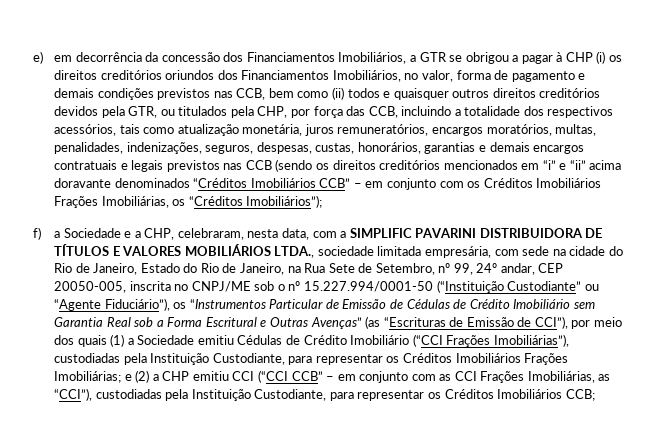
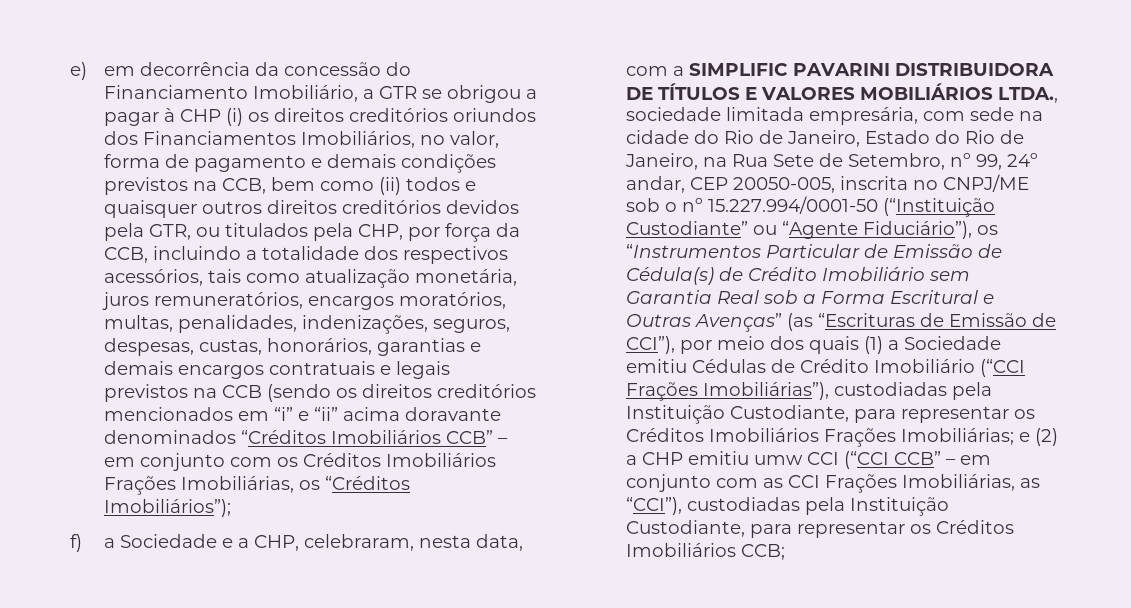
- e) em decorrência da concessão dos Financiamentos Imobiliários, a GTR se obrigou a pagar à CHP (i) os direitos creditórios oriundos dos Financiamentos Imobiliários, no valor, forma de pagamento e demais condições previstos nas CCB, bem como (ii) todos e quaisquer outros direitos creditórios devidos pela GTR, ou titulados pela CHP, por força das CCB, incluindo a totalidade dos respectivos acessórios, tais como atualização monetária, juros remuneratórios, encargos moratórios, multas, penalidades, indenizações, seguros, despesas, custas, honorários, garantias e demais encargos contratuais e legais previstos nas CCB (sendo os direitos creditórios mencionados em “i” e “ii” acima doravante denominados “Créditos Imobiliários CCB” – em conjunto com os Créditos Imobiliários Frações Imobiliárias, os “Créditos Imobiliários”);
+ e) em decorrência da concessão do Financiamento Imobiliário, a GTR se obrigou a pagar à CHP (i) os direitos creditórios oriundos dos Financiamentos Imobiliários, no valor, forma de pagamento e demais condições previstos na CCB, bem como (ii) todos e quaisquer outros direitos creditórios devidos pela GTR, ou titulados pela CHP, por força da CCB, incluindo a totalidade dos respectivos acessórios, tais como atualização monetária, juros remuneratórios, encargos moratórios, multas, penalidades, indenizações, seguros, despesas, custas, honorários, garantias e demais encargos contratuais e legais previstos na CCB (sendo os direitos creditórios mencionados em “i” e “ii” acima doravante denominados “Créditos Imobiliários CCB” – em conjunto com os Créditos Imobiliários Frações Imobiliárias, os “Créditos Imobiliários”);
- f) a Sociedade e a CHP, celebraram, nesta data, com a SIMPLIFIC PAVARINI DISTRIBUIDORA DE TÍTULOS E VALORES MOBILIÁRIOS LTDA., sociedade limitada empresária, com sede na cidade do Rio de Janeiro, Estado do Rio de Janeiro, na Rua Sete de Setembro, nº 99, 24º andar, CEP 20050-005, inscrita no CNPJ/ME sob o nº 15.227.994/0001-50 (“Instituição Custodiante” ou “Agente Fiduciário”), os “Instrumentos Particular de Emissão de Cédulas de Crédito Imobiliário sem Garantia Real sob a Forma Escritural e Outras Avenças” (as “Escrituras de Emissão de CCI”), por meio dos quais (1) a Sociedade emitiu Cédulas de Crédito Imobiliário (“CCI Frações Imobiliárias”), custodiadas pela Instituição Custodiante, para representar os Créditos Imobiliários Frações Imobiliárias;
+ f) a Sociedade e a CHP, celebraram, nesta data, com a SIMPLIFIC PAVARINI DISTRIBUIDORA DE TÍTULOS E VALORES MOBILIÁRIOS LTDA., sociedade limitada empresária, com sede na cidade do Rio de Janeiro, Estado do Rio de Janeiro, na Rua Sete de Setembro, nº 99, 24º andar, CEP 20050-005, inscrita no CNPJ/ME sob o nº 15.227.994/0001-50 (“Instituição Custodiante” ou “Agente Fiduciário”), os “Instrumentos Particular de Emissão de Cédula(s) de Crédito Imobiliário sem Garantia Real sob a Forma Escritural e Outras Avenças” (as “Escrituras de Emissão de CCI”), por meio dos quais (1) a Sociedade emitiu Cédulas de Crédito Imobiliário (“CCI Frações Imobiliárias”), custodiadas pela Instituição Custodiante, para representar os Créditos Imobiliários Frações Imobiliárias;
- e (2) a CHP emitiu CCI (“CCI CCB” – em conjunto com as CCI Frações Imobiliárias, as “CCI”), custodiadas pela Instituição Custodiante, para representar os Créditos Imobiliários CCB;
+ e (2) a CHP emitiu umw CCI (“CCI CCB” – em conjunto com as CCI Frações Imobiliárias, as “CCI”), custodiadas pela Instituição Custodiante, para representar os Créditos Imobiliários CCB;

